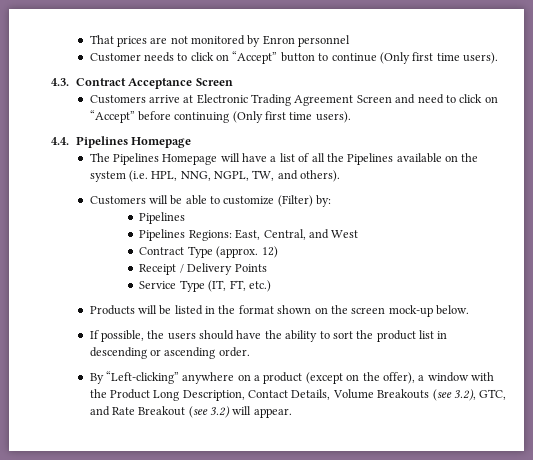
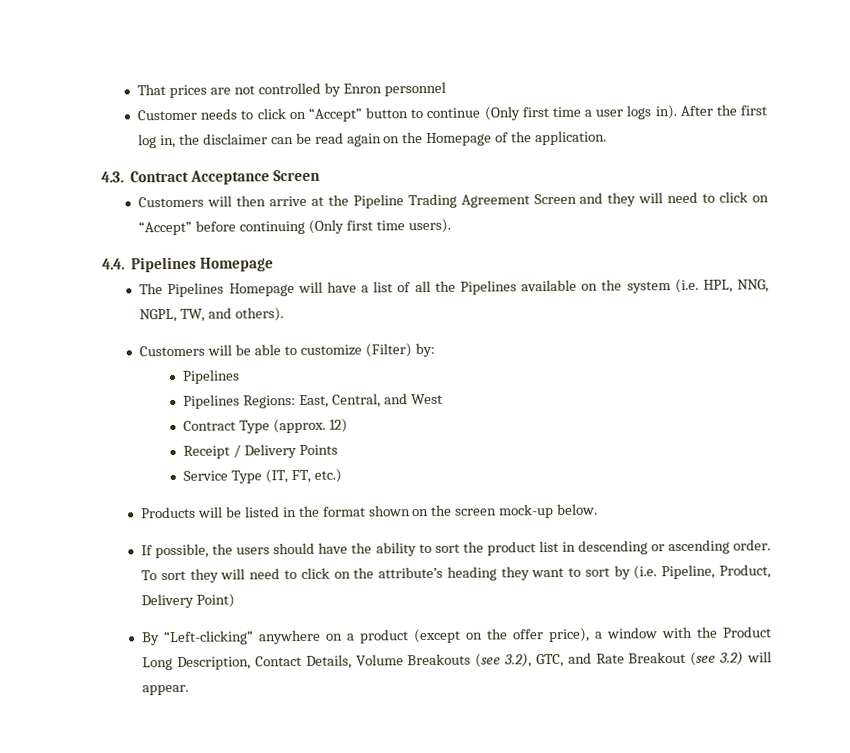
- That prices are not monitored by Enron personnel
+ That prices are not controlled by Enron personnel
- Customer needs to click on “Accept” button to continue (Only first time users).
+ Customer needs to click on “Accept” button to continue (Only first time a user logs in). After the first log in, the disclaimer can be read again on the Homepage of the application.
- Customers arrive at Electronic Trading Agreement Screen and need to click on “Accept” before continuing (Only first time users).
+ Customers will then arrive at the Pipeline Trading Agreement Screen and they will need to click on “Accept” before continuing (Only first time users).
+ To sort they will need to click on the attribute’s heading they want to sort by (i.e. Pipeline, Product, Delivery Point)
- By “Left-clicking” anywhere on a product (except on the offer), a window with the Product Long Description, Contact Details, Volume Breakouts (see 3.2), GTC, and Rate Breakout (see 3.2) will appear.
+ By “Left-clicking” anywhere on a product (except on the offer price), a window with the Product Long Description, Contact Details, Volume Breakouts (see 3.2), GTC, and Rate Breakout (see 3.2) will appear.

